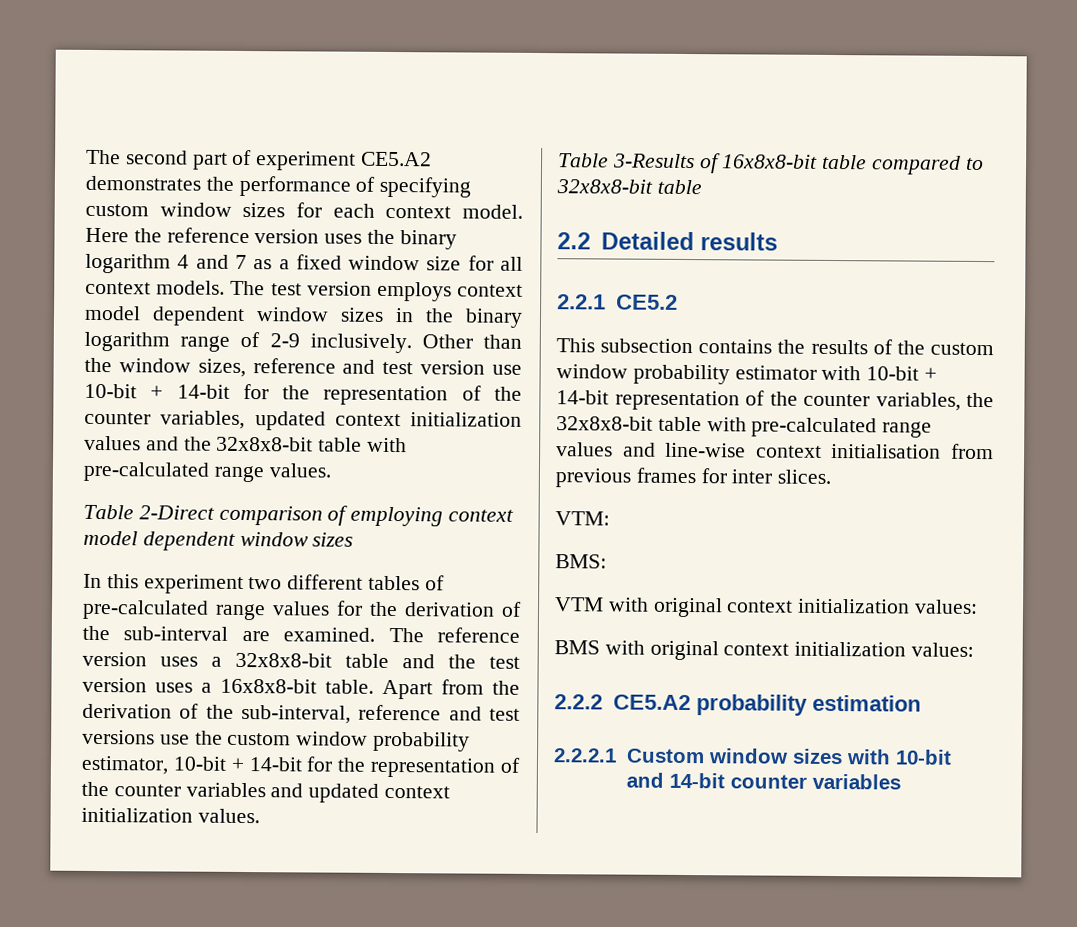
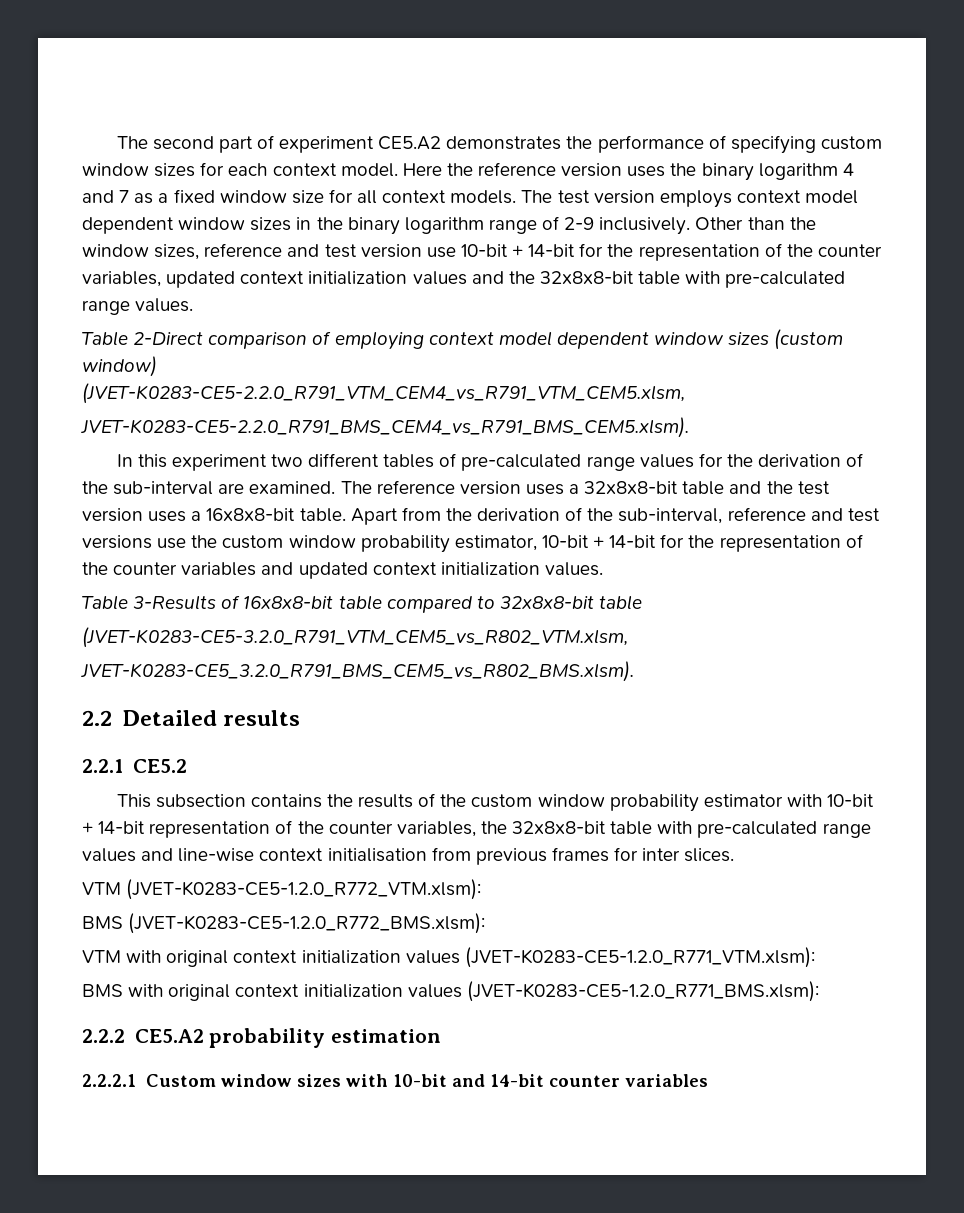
- Table 2-Direct comparison of employing context model dependent window sizes
+ Table 2-Direct comparison of employing context model dependent window sizes (custom window)
+ (JVET-K0283-CE5-2.2.0_R791_VTM_CEM4_vs_R791_VTM_CEM5.xlsm,
+ JVET-K0283-CE5-2.2.0_R791_BMS_CEM4_vs_R791_BMS_CEM5.xlsm).
+ (JVET-K0283-CE5-3.2.0_R791_VTM_CEM5_vs_R802_VTM.xlsm,
+ JVET-K0283-CE5_3.2.0_R791_BMS_CEM5_vs_R802_BMS.xlsm).
- VTM:
- BMS:
+ VTM (JVET-K0283-CE5-1.2.0_R772_VTM.xlsm):
+ BMS (JVET-K0283-CE5-1.2.0_R772_BMS.xlsm):
- VTM with original context initialization values:
+ VTM with original context initialization values (JVET-K0283-CE5-1.2.0_R771_VTM.xlsm):
- BMS with original context initialization values:
+ BMS with original context initialization values (JVET-K0283-CE5-1.2.0_R771_BMS.xlsm):

